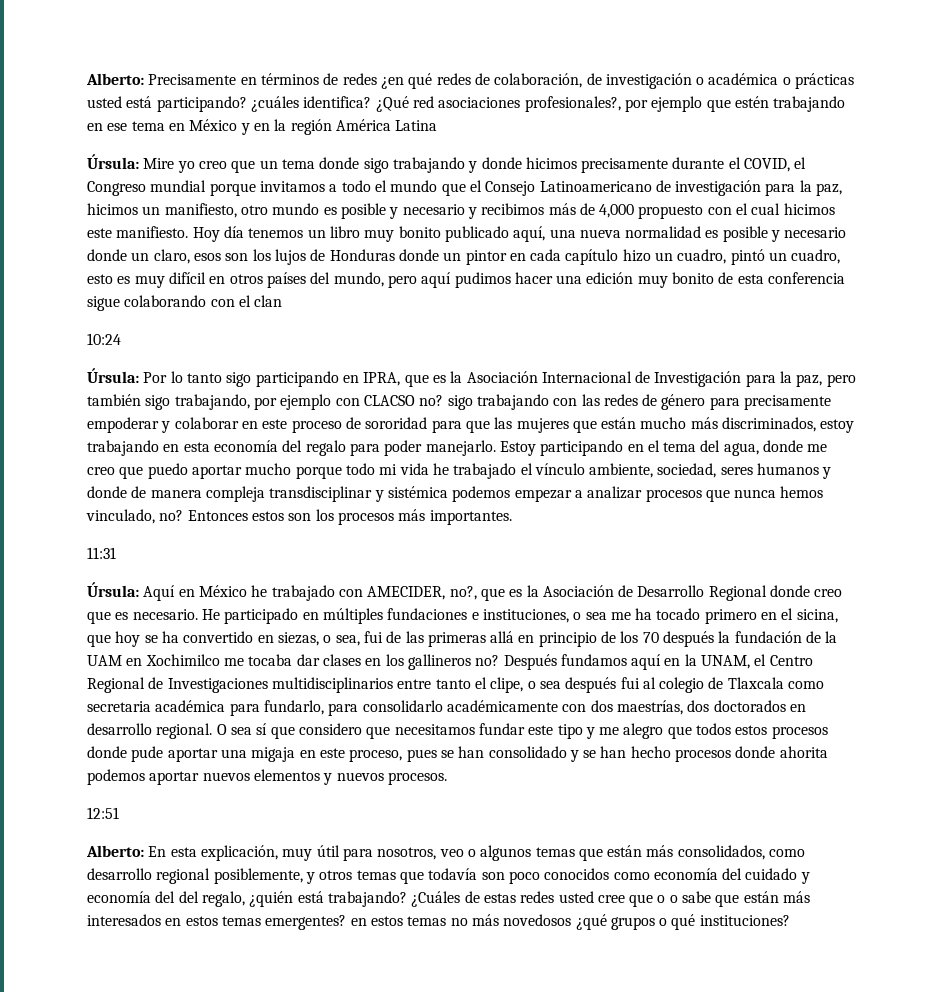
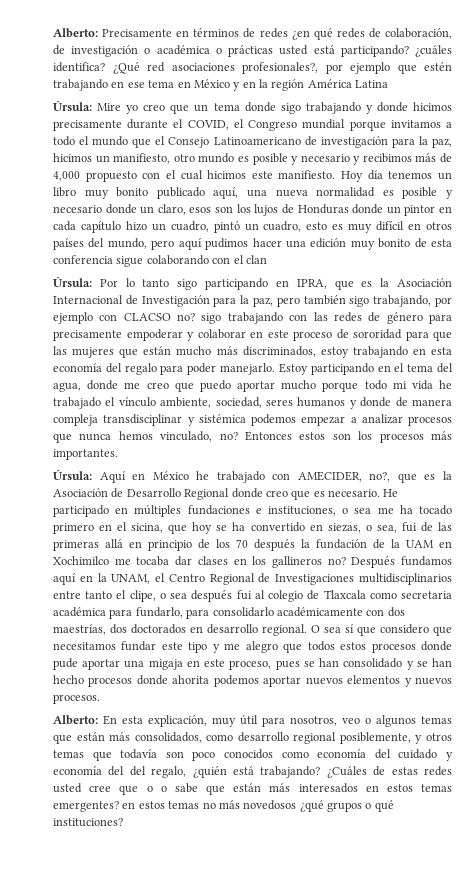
- 10:24
- 11:31
- 12:51

